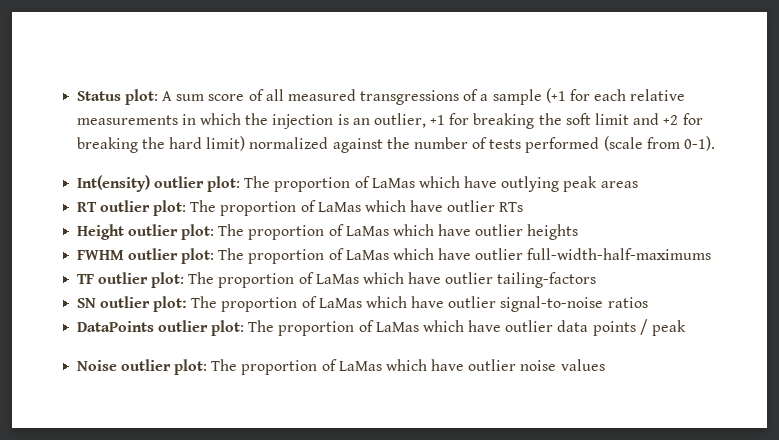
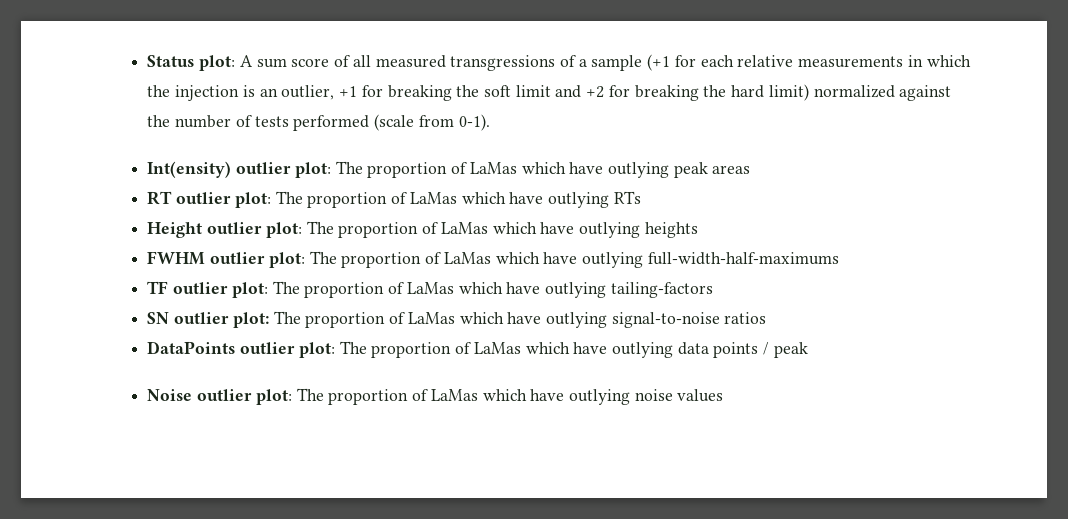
- RT outlier plot: The proportion of LaMas which have outlier RTs
+ RT outlier plot: The proportion of LaMas which have outlying RTs
- Height outlier plot: The proportion of LaMas which have outlier heights
+ Height outlier plot: The proportion of LaMas which have outlying heights
- FWHM outlier plot: The proportion of LaMas which have outlier full-width-half-maximums
+ FWHM outlier plot: The proportion of LaMas which have outlying full-width-half-maximums
- TF outlier plot: The proportion of LaMas which have outlier tailing-factors
+ TF outlier plot: The proportion of LaMas which have outlying tailing-factors
- SN outlier plot: The proportion of LaMas which have outlier signal-to-noise ratios
+ SN outlier plot: The proportion of LaMas which have outlying signal-to-noise ratios
- DataPoints outlier plot: The proportion of LaMas which have outlier data points / peak
+ DataPoints outlier plot: The proportion of LaMas which have outlying data points / peak
- Noise outlier plot: The proportion of LaMas which have outlier noise values
+ Noise outlier plot: The proportion of LaMas which have outlying noise values

